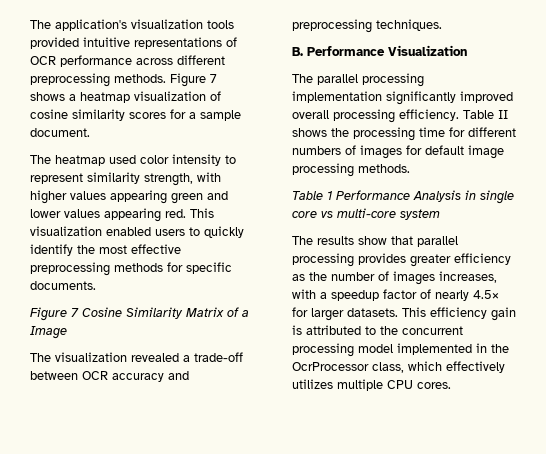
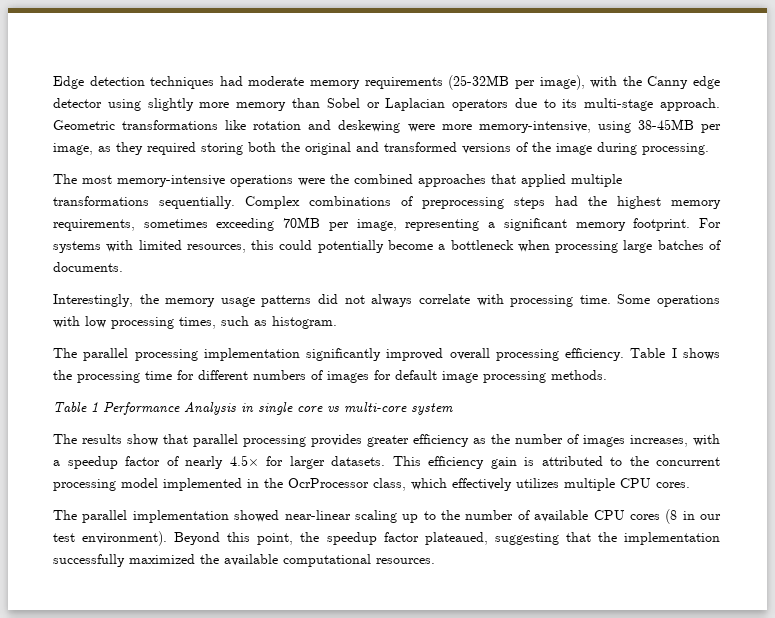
- The application's visualization tools provided intuitive representations of OCR performance across different preprocessing methods. Figure 7 shows a heatmap visualization of cosine similarity scores for a sample document.
- The heatmap used color intensity to represent similarity strength, with higher values appearing green and lower values appearing red. This visualization enabled users to quickly identify the most effective preprocessing methods for specific documents.
- Figure 7 Cosine Similarity Matrix of a Image
- The visualization revealed a trade-off between OCR accuracy and preprocessing techniques.
- B. Performance Visualization
+ Edge detection techniques had moderate memory requirements (25-32MB per image), with the Canny edge detector using slightly more memory than Sobel or Laplacian operators due to its multi-stage approach. Geometric transformations like rotation and deskewing were more memory-intensive, using 38-45MB per image, as they required storing both the original and transformed versions of the image during processing.
+ The most memory-intensive operations were the combined approaches that applied multiple transformations sequentially. Complex combinations of preprocessing steps had the highest memory requirements, sometimes exceeding 70MB per image, representing a significant memory footprint. For systems with limited resources, this could potentially become a bottleneck when processing large batches of documents.
+ Interestingly, the memory usage patterns did not always correlate with processing time. Some operations with low processing times, such as histogram.
- Table II shows the processing time for different numbers of images for default image processing methods.
+ Table I shows the processing time for different numbers of images for default image processing methods.
+ The parallel implementation showed near-linear scaling up to the number of available CPU cores (8 in our test environment). Beyond this point, the speedup factor plateaued, suggesting that the implementation successfully maximized the available computational resources.

